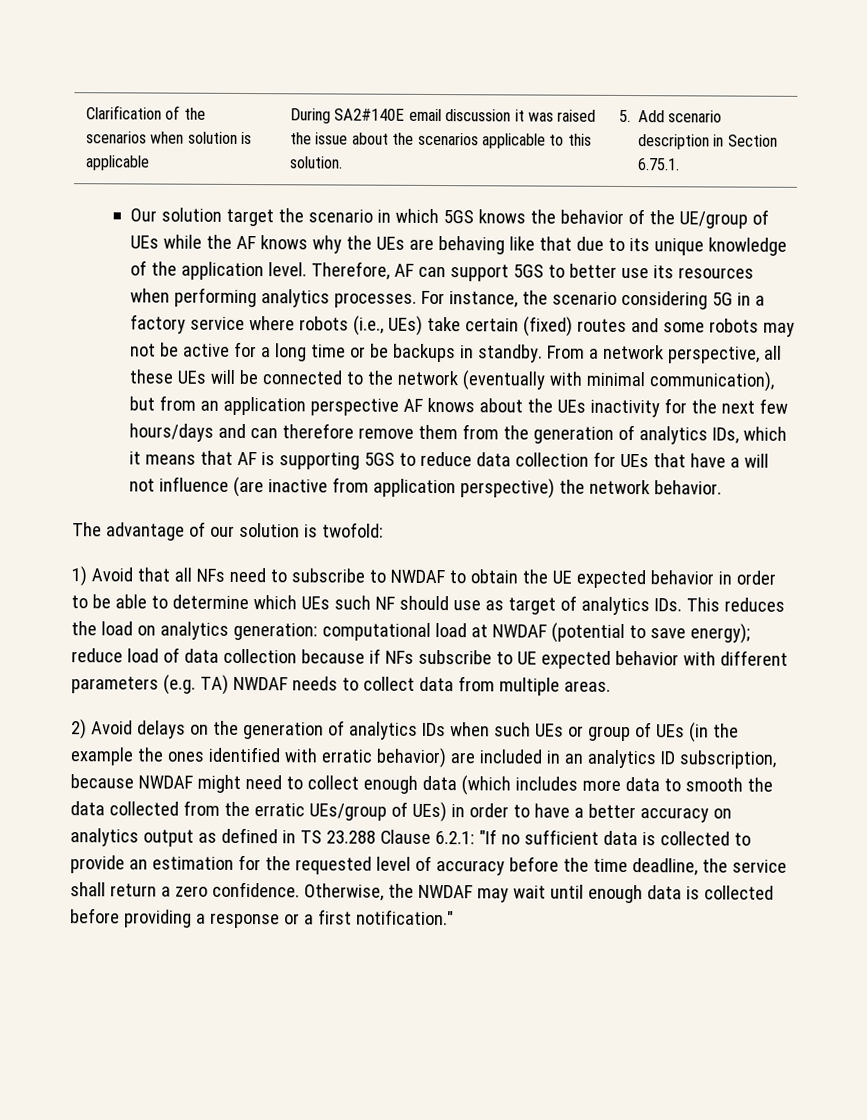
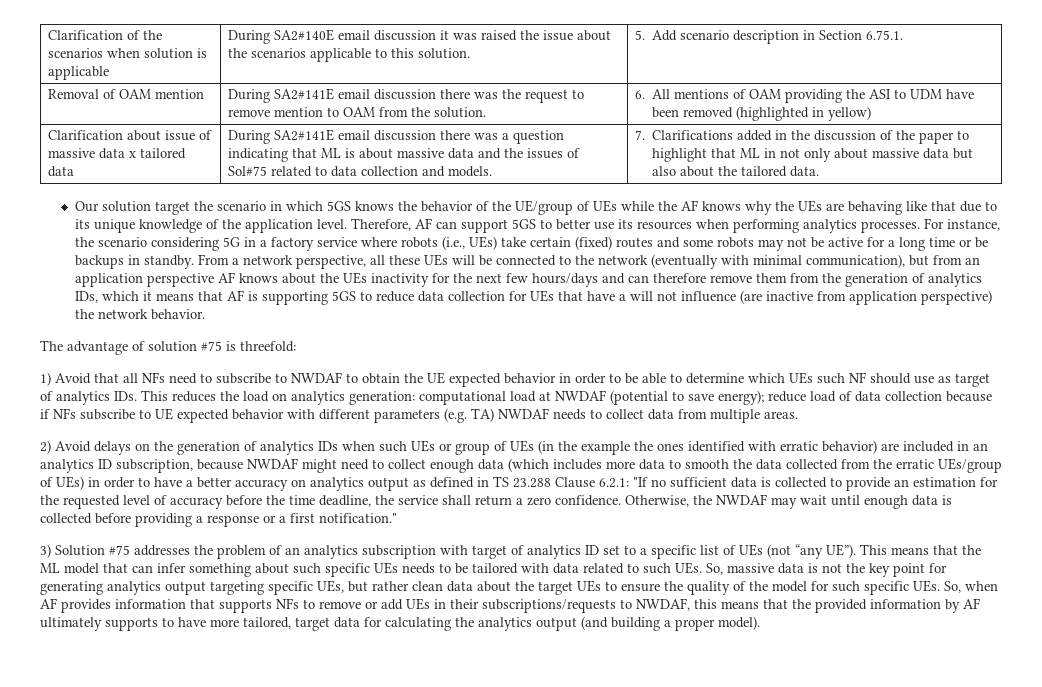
+ Removal of OAM mention | During SA2#141E email discussion there was the request to remove mention to OAM from the solution. | 6. All mentions of OAM providing the ASI to UDM have been removed (highlighted in yellow)
+ Clarification about issue of massive data x tailored data | During SA2#141E email discussion there was a question indicating that ML is about massive data and the issues of Sol#75 related to data collection and models. | 7. Clarifications added in the discussion of the paper to highlight that ML in not only about massive data but also about the tailored data.
- The advantage of our solution is twofold:
+ The advantage of solution #75 is threefold:
+ 3) Solution #75 addresses the problem of an analytics subscription with target of analytics ID set to a specific list of UEs (not “any UE”). This means that the ML model that can infer something about such specific UEs needs to be tailored with data related to such UEs. So, massive data is not the key point for generating analytics output targeting specific UEs, but rather clean data about the target UEs to ensure the quality of the model for such specific UEs. So, when AF provides information that supports NFs to remove or add UEs in their subscriptions/requests to NWDAF, this means that the provided information by AF ultimately supports to have more tailored, target data for calculating the analytics output (and building a proper model).

